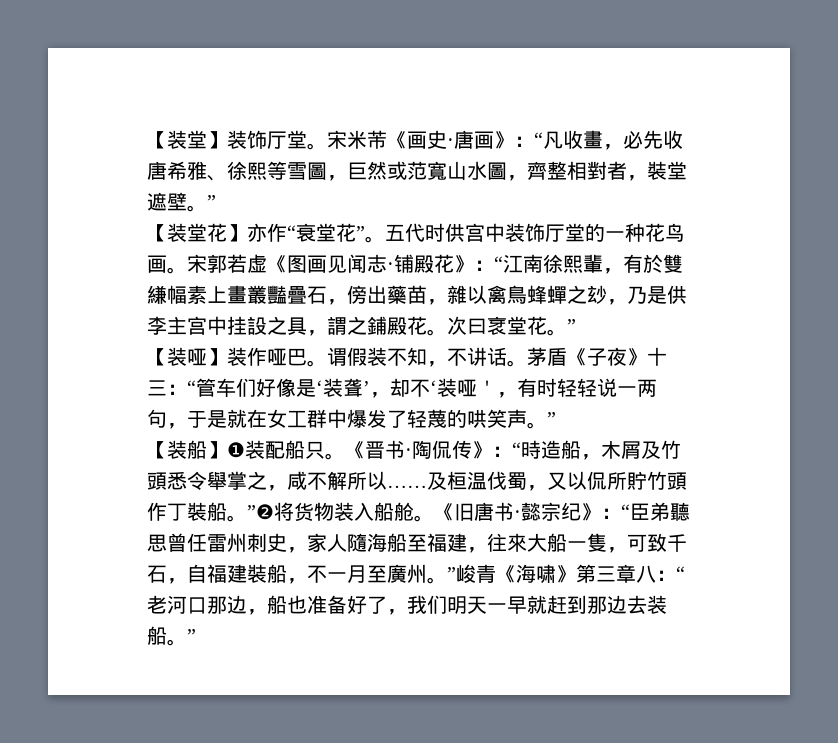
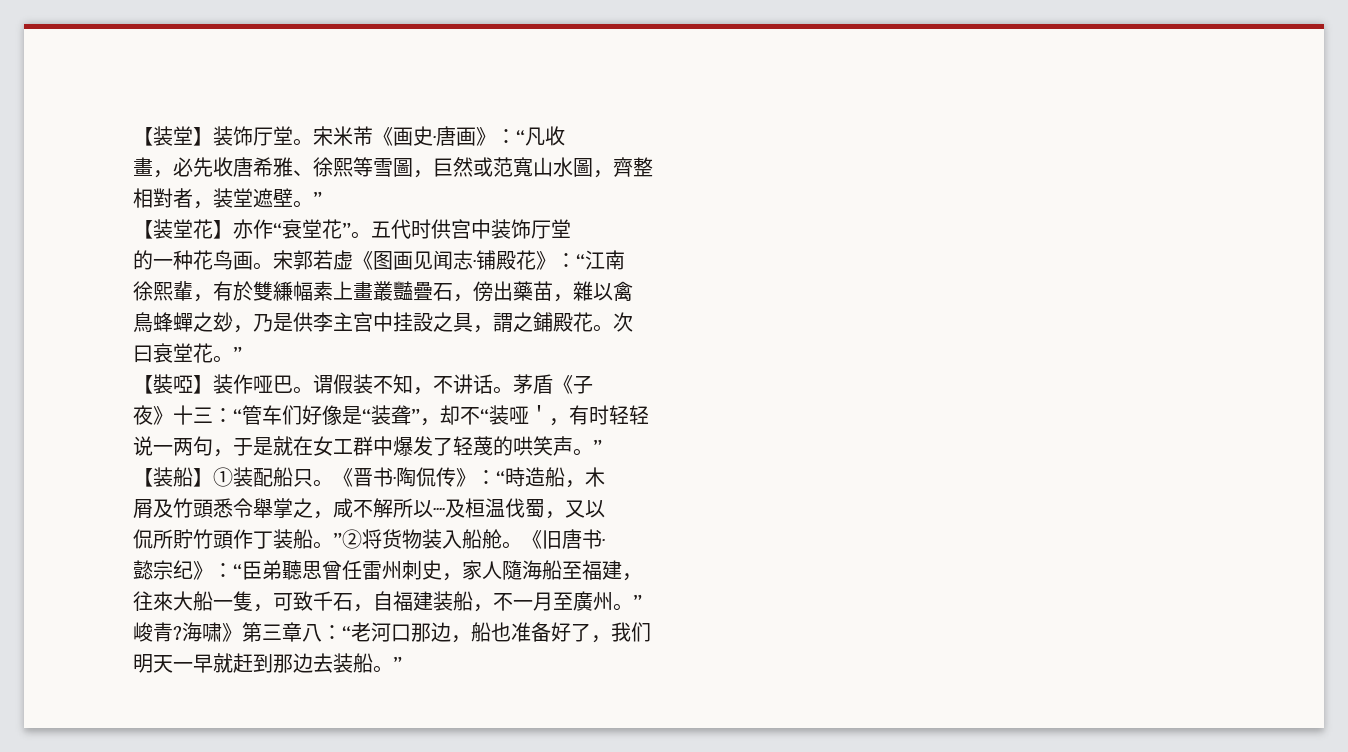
- 宋米芾《画史·唐画》：“凡收畫，必先收唐希雅、徐熙等雪圖，巨然或范寬山水圖，齊整相對者，裝堂遮壁。”
+ 宋米芾《画史·唐画》：“凡收
+ 畫，必先收唐希雅、徐熙等雪圖，巨然或范寬山水圖，齊整
+ 相對者，装堂遮壁。”
- 五代时供宫中装饰厅堂的一种花鸟画。
+ 五代时供宫中装饰厅堂
+ 的一种花鸟画。
- 宋郭若虚《图画见闻志·铺殿花》：“江南徐熙輩，有於雙縑幅素上畫叢豔疊石，傍出藥苗，雜以禽鳥蜂蟬之玅，乃是供李主宫中挂設之具，謂之鋪殿花。
+ 宋郭若虚《图画见闻志·铺殿花》：“江南
+ 徐熙輩，有於雙縑幅素上畫叢豔疊石，傍出藥苗，雜以禽
+ 鳥蜂蟬之玅，乃是供李主宫中挂設之具，謂之鋪殿花。
- 次曰衺堂花。”
+ 次
+ 曰衰堂花。”
- 【装哑】装作哑巴。
+ 【裝啞】装作哑巴。
- 茅盾《子夜》十三：“管车们好像是‘装聋’，却不‘装哑＇，有时轻轻说一两句，于是就在女工群中爆发了轻蔑的哄笑声。”
+ 茅盾《子
+ 夜》十三：“管车们好像是“装聋”，却不“装哑＇，有时轻轻
+ 说一两句，于是就在女工群中爆发了轻蔑的哄笑声。”
- 【装船】❶装配船只。
+ 【装船】①装配船只。
- 《晋书·陶侃传》：“時造船，木屑及竹頭悉令舉掌之，咸不解所以……及桓温伐蜀，又以侃所貯竹頭作丁裝船。”❷将货物装入船舱。
+ 《晋书·陶侃传》：“時造船，木
+ 屑及竹頭悉令舉掌之，咸不解所以····及桓温伐蜀，又以
+ 侃所貯竹頭作丁装船。”②将货物装入船舱。
- 《旧唐书·懿宗纪》：“臣弟聽思曾任雷州刺史，家人隨海船至福建，往來大船一隻，可致千石，自福建裝船，不一月至廣州。”峻青《海啸》第三章八：“老河口那边，船也准备好了，我们明天一早就赶到那边去装船。”
+ 《旧唐书·
+ 懿宗纪》：“臣弟聽思曾任雷州刺史，家人隨海船至福建，
+ 往來大船一隻，可致千石，自福建装船，不一月至廣州。”
+ 峻青?海啸》第三章八：“老河口那边，船也准备好了，我们
+ 明天一早就赶到那边去装船。”

